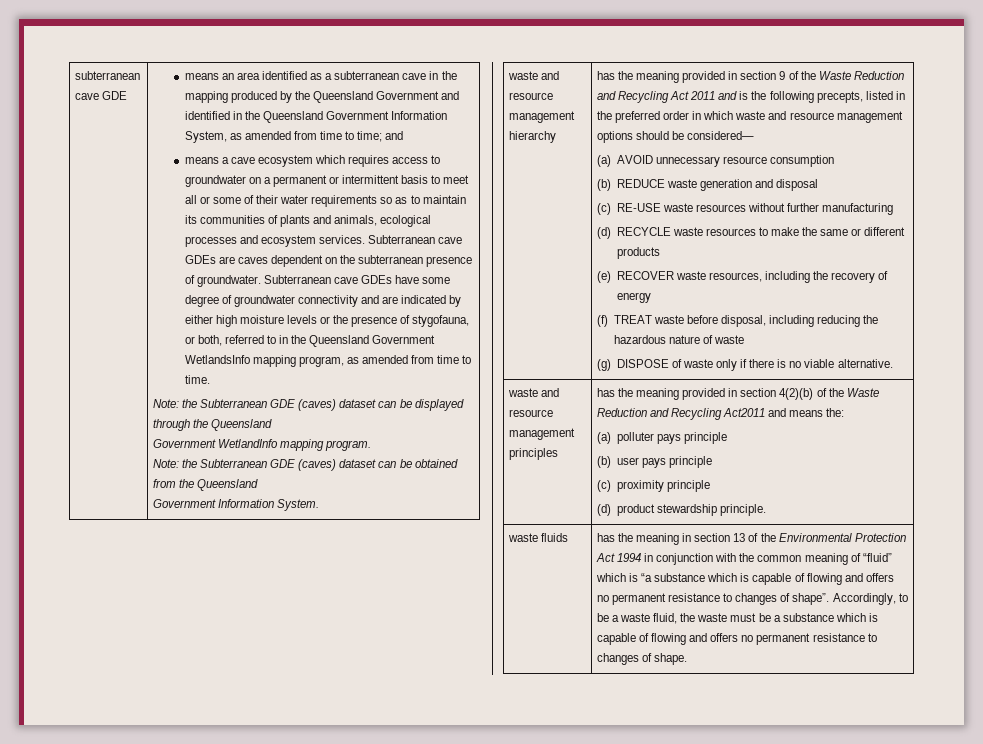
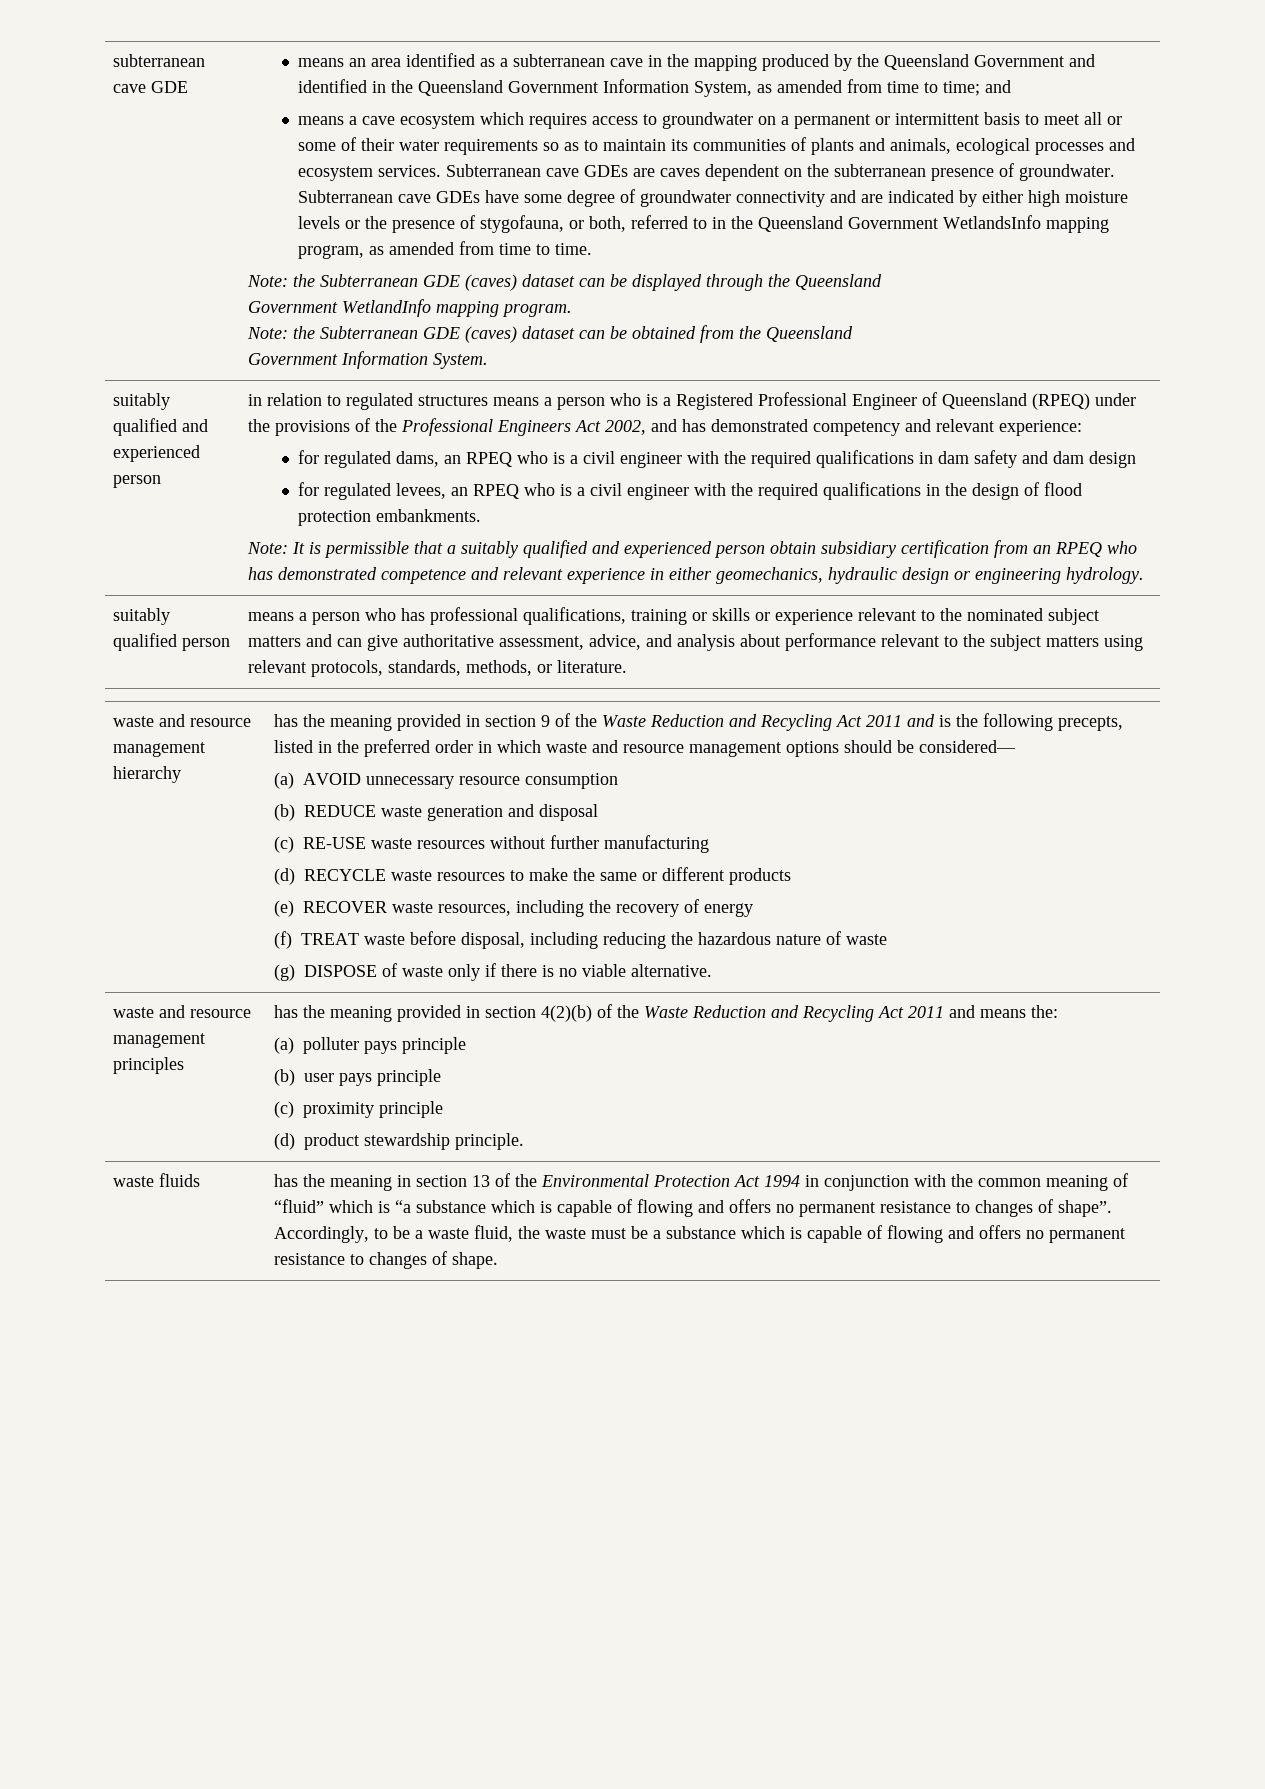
+ suitably qualified and experienced person | in relation to regulated structures means a person who is a Registered Professional Engineer of Queensland (RPEQ) under the provisions of the Professional Engineers Act 2002, and has demonstrated competency and relevant experience:
+ for regulated dams, an RPEQ who is a civil engineer with the required qualifications in dam safety and dam design
+ for regulated levees, an RPEQ who is a civil engineer with the required qualifications in the design of flood protection embankments.
+ Note: It is permissible that a suitably qualified and experienced person obtain subsidiary certification from an RPEQ who has demonstrated competence and relevant experience in either geomechanics, hydraulic design or engineering hydrology.
+ suitably qualified person | means a person who has professional qualifications, training or skills or experience relevant to the nominated subject matters and can give authoritative assessment, advice, and analysis about performance relevant to the subject matters using relevant protocols, standards, methods, or literature.
- waste and resource management principles | has the meaning provided in section 4(2)(b) of the Waste Reduction and Recycling Act2011 and means the:
+ waste and resource management principles | has the meaning provided in section 4(2)(b) of the Waste Reduction and Recycling Act 2011 and means the:

